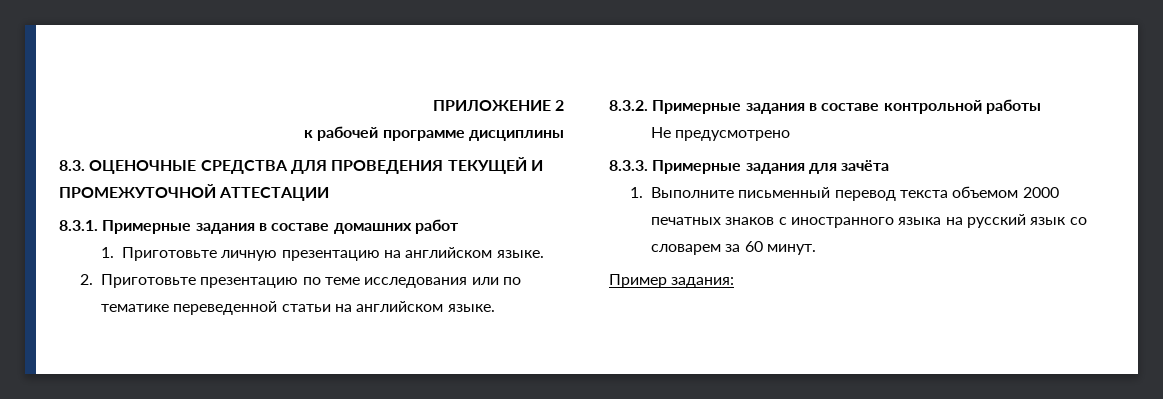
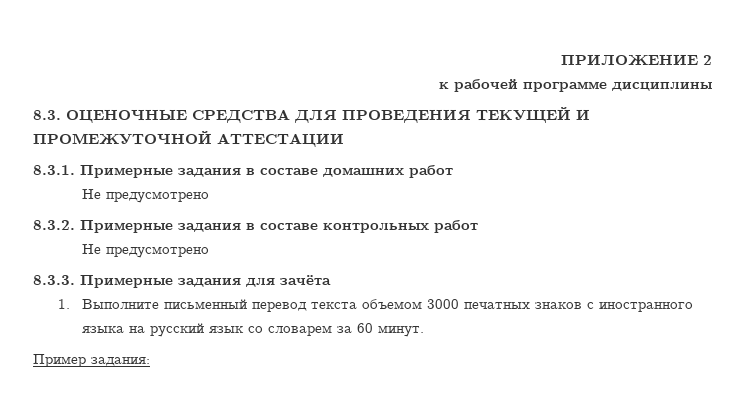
  8.3.1. Примерные задания в составе домашних работ
- 1. Приготовьте личную презентацию на английском языке.
- 2. Приготовьте презентацию по теме исследования или по тематике переведенной статьи на английском языке.
+ Не предусмотрено
- 8.3.2. Примерные задания в составе контрольной работы
+ 8.3.2. Примерные задания в составе контрольных работ
- 1. Выполните письменный перевод текста объемом 2000 печатных знаков с иностранного языка на русский язык со словарем за 60 минут.
+ 1. Выполните письменный перевод текста объемом 3000 печатных знаков с иностранного языка на русский язык со словарем за 60 минут.

